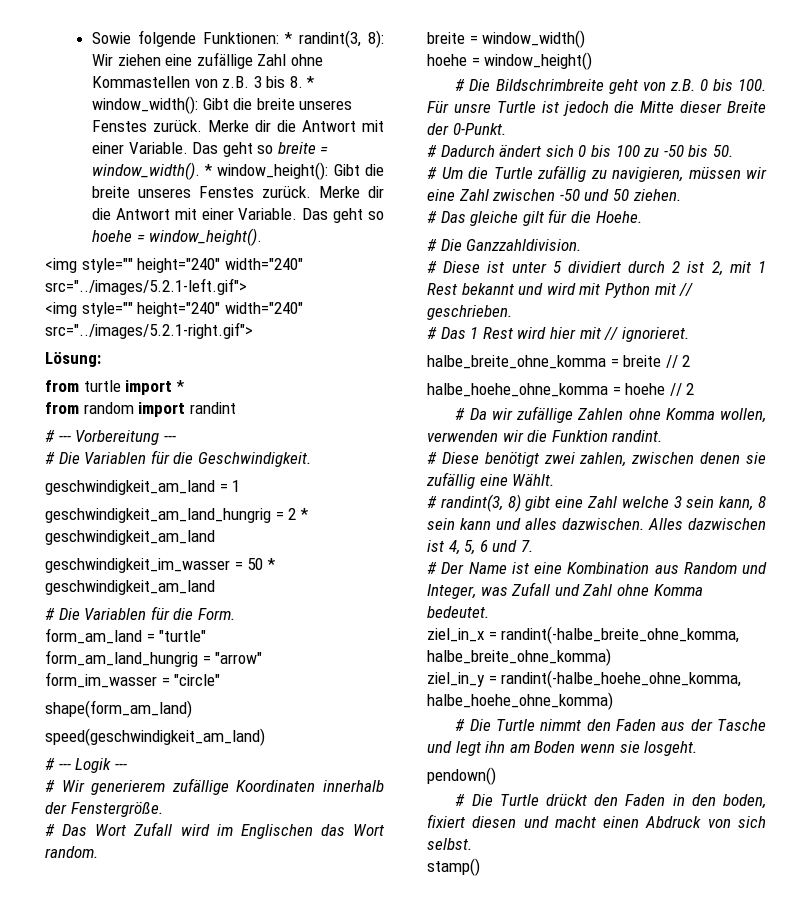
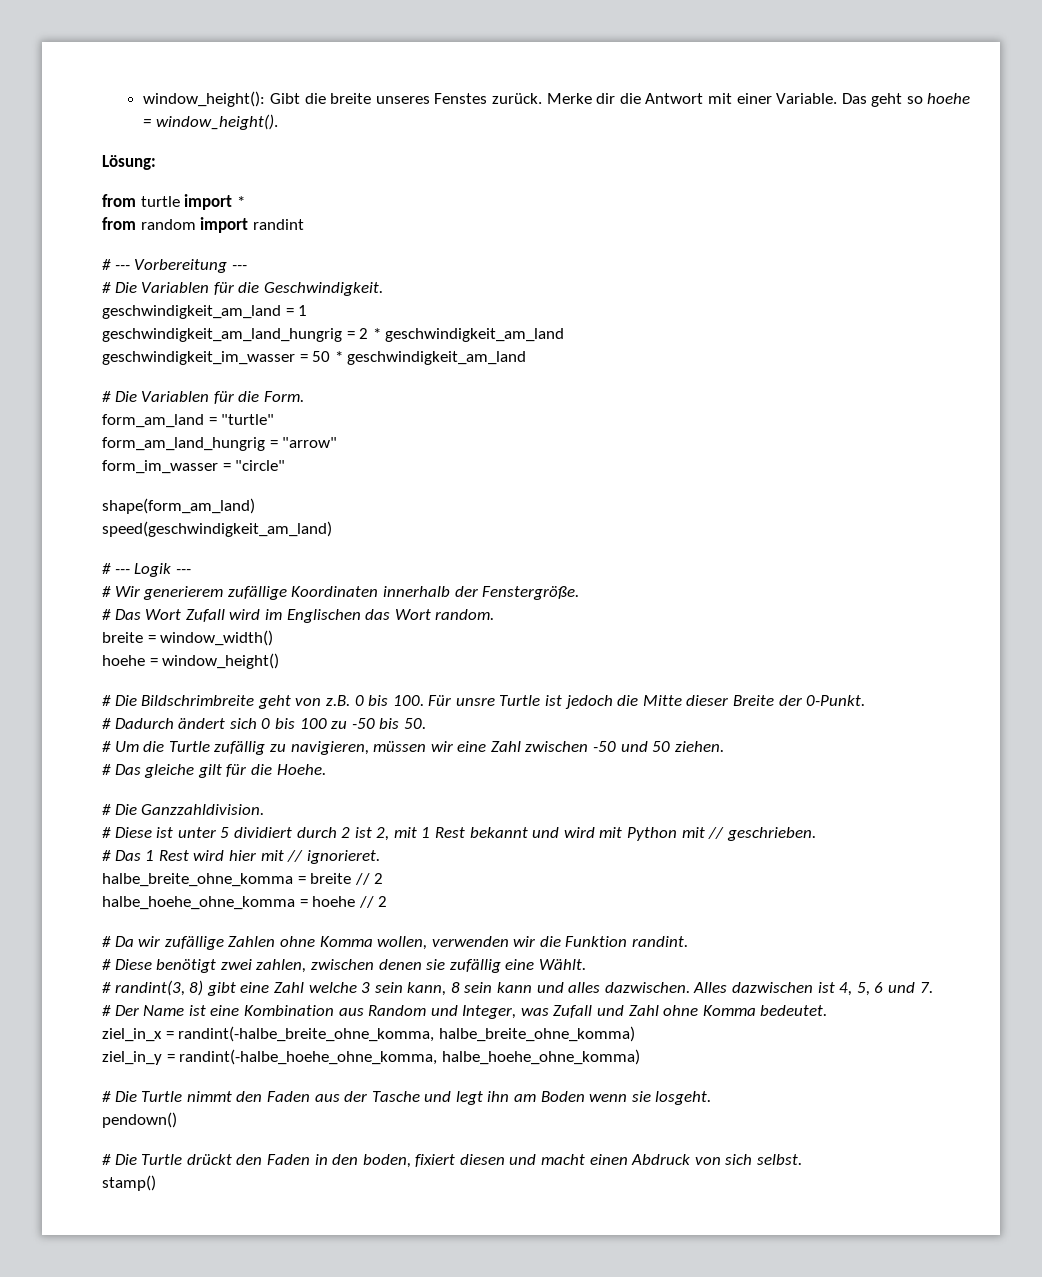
- Sowie folgende Funktionen: * randint(3, 8): Wir ziehen eine zufällige Zahl ohne Kommastellen von z.B. 3 bis 8. * window_width(): Gibt die breite unseres Fenstes zurück. Merke dir die Antwort mit einer Variable. Das geht so breite = window_width(). * window_height(): Gibt die breite unseres Fenstes zurück.
+ window_height(): Gibt die breite unseres Fenstes zurück.
- <img style="" height="240" width="240" src="../images/5.2.1-left.gif">
- <img style="" height="240" width="240" src="../images/5.2.1-right.gif">

